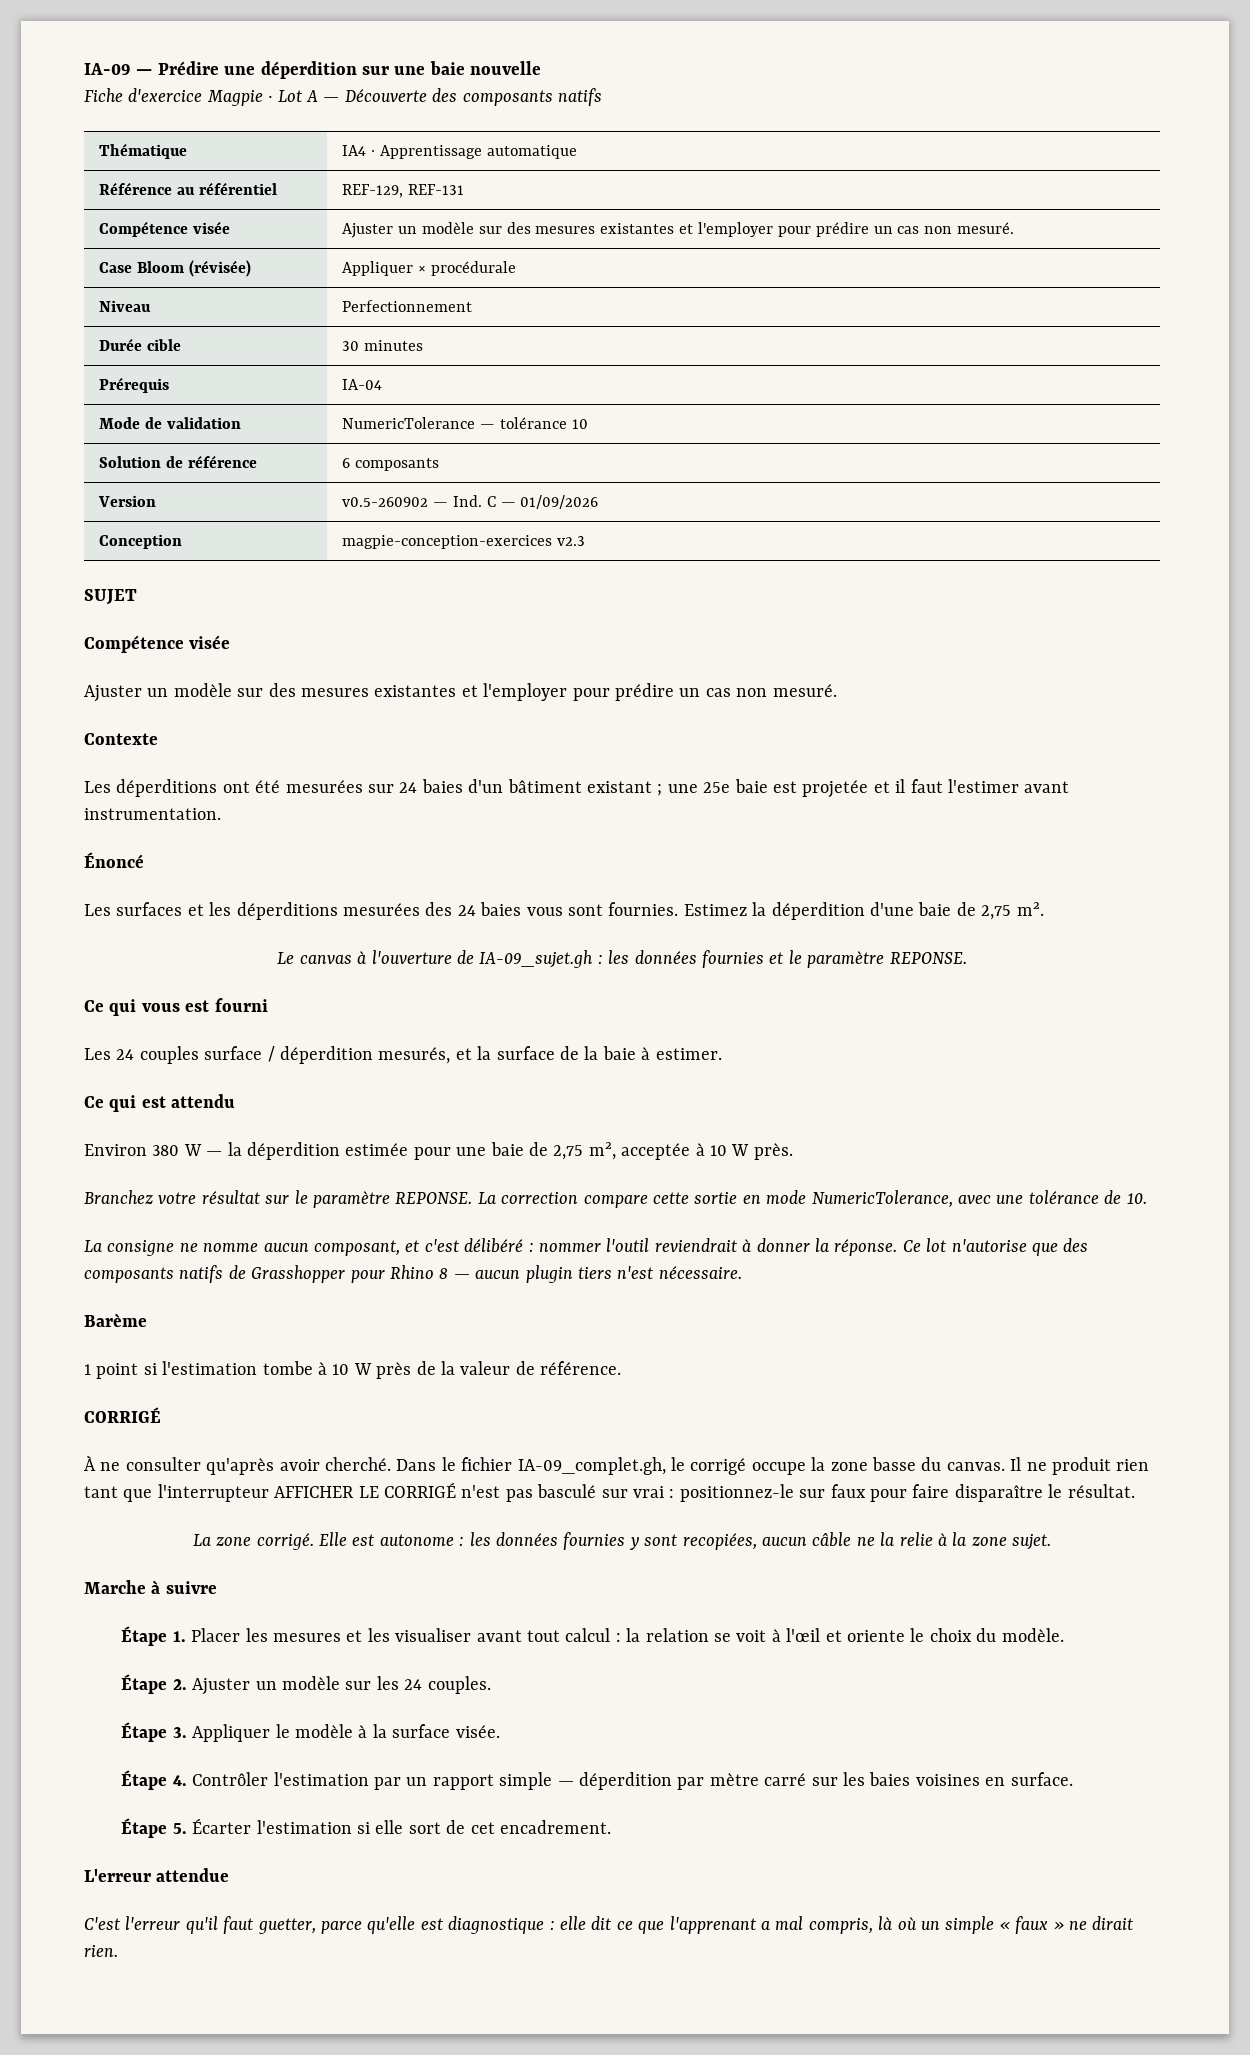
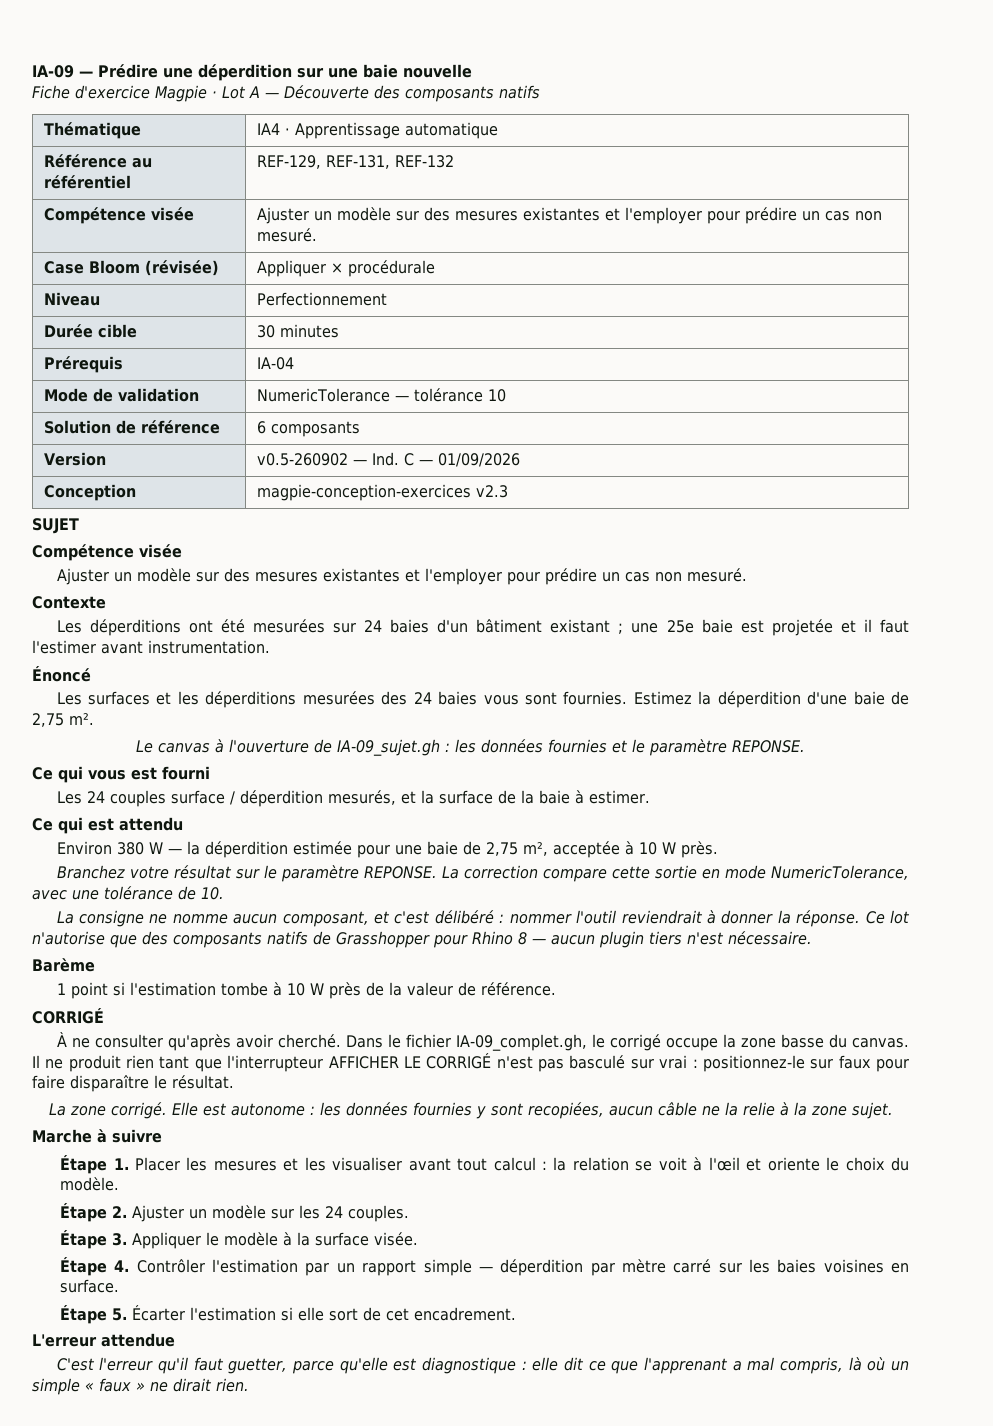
- Référence au référentiel | REF-129, REF-131
+ Référence au référentiel | REF-129, REF-131, REF-132

